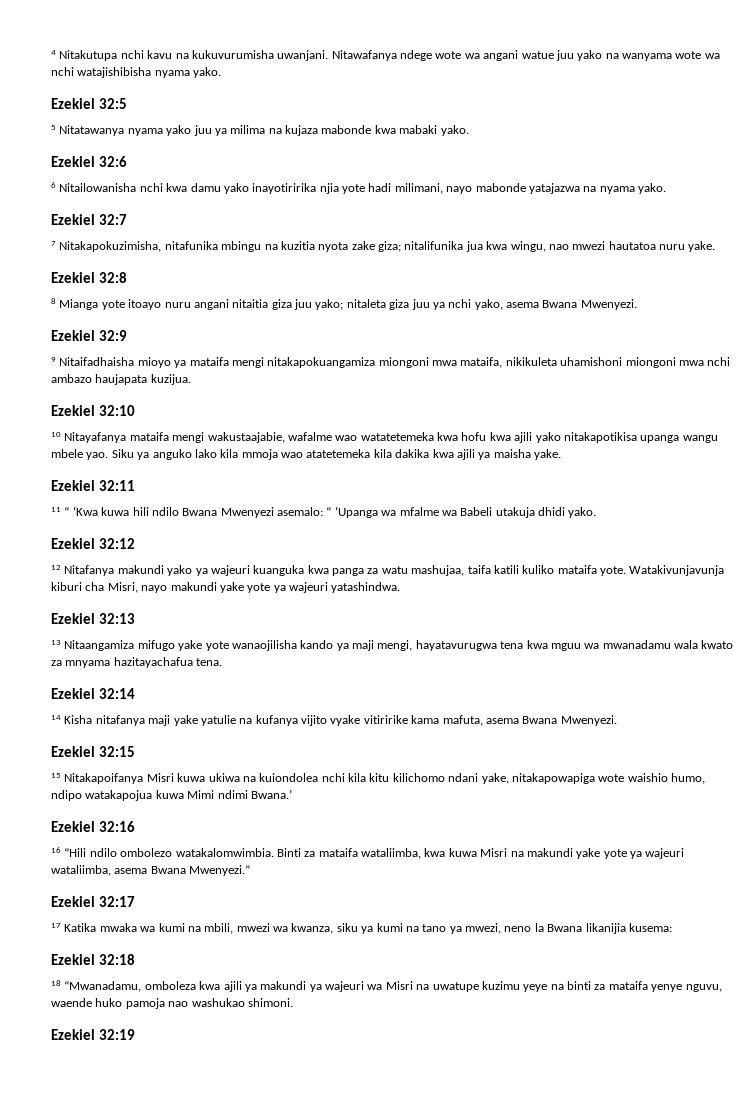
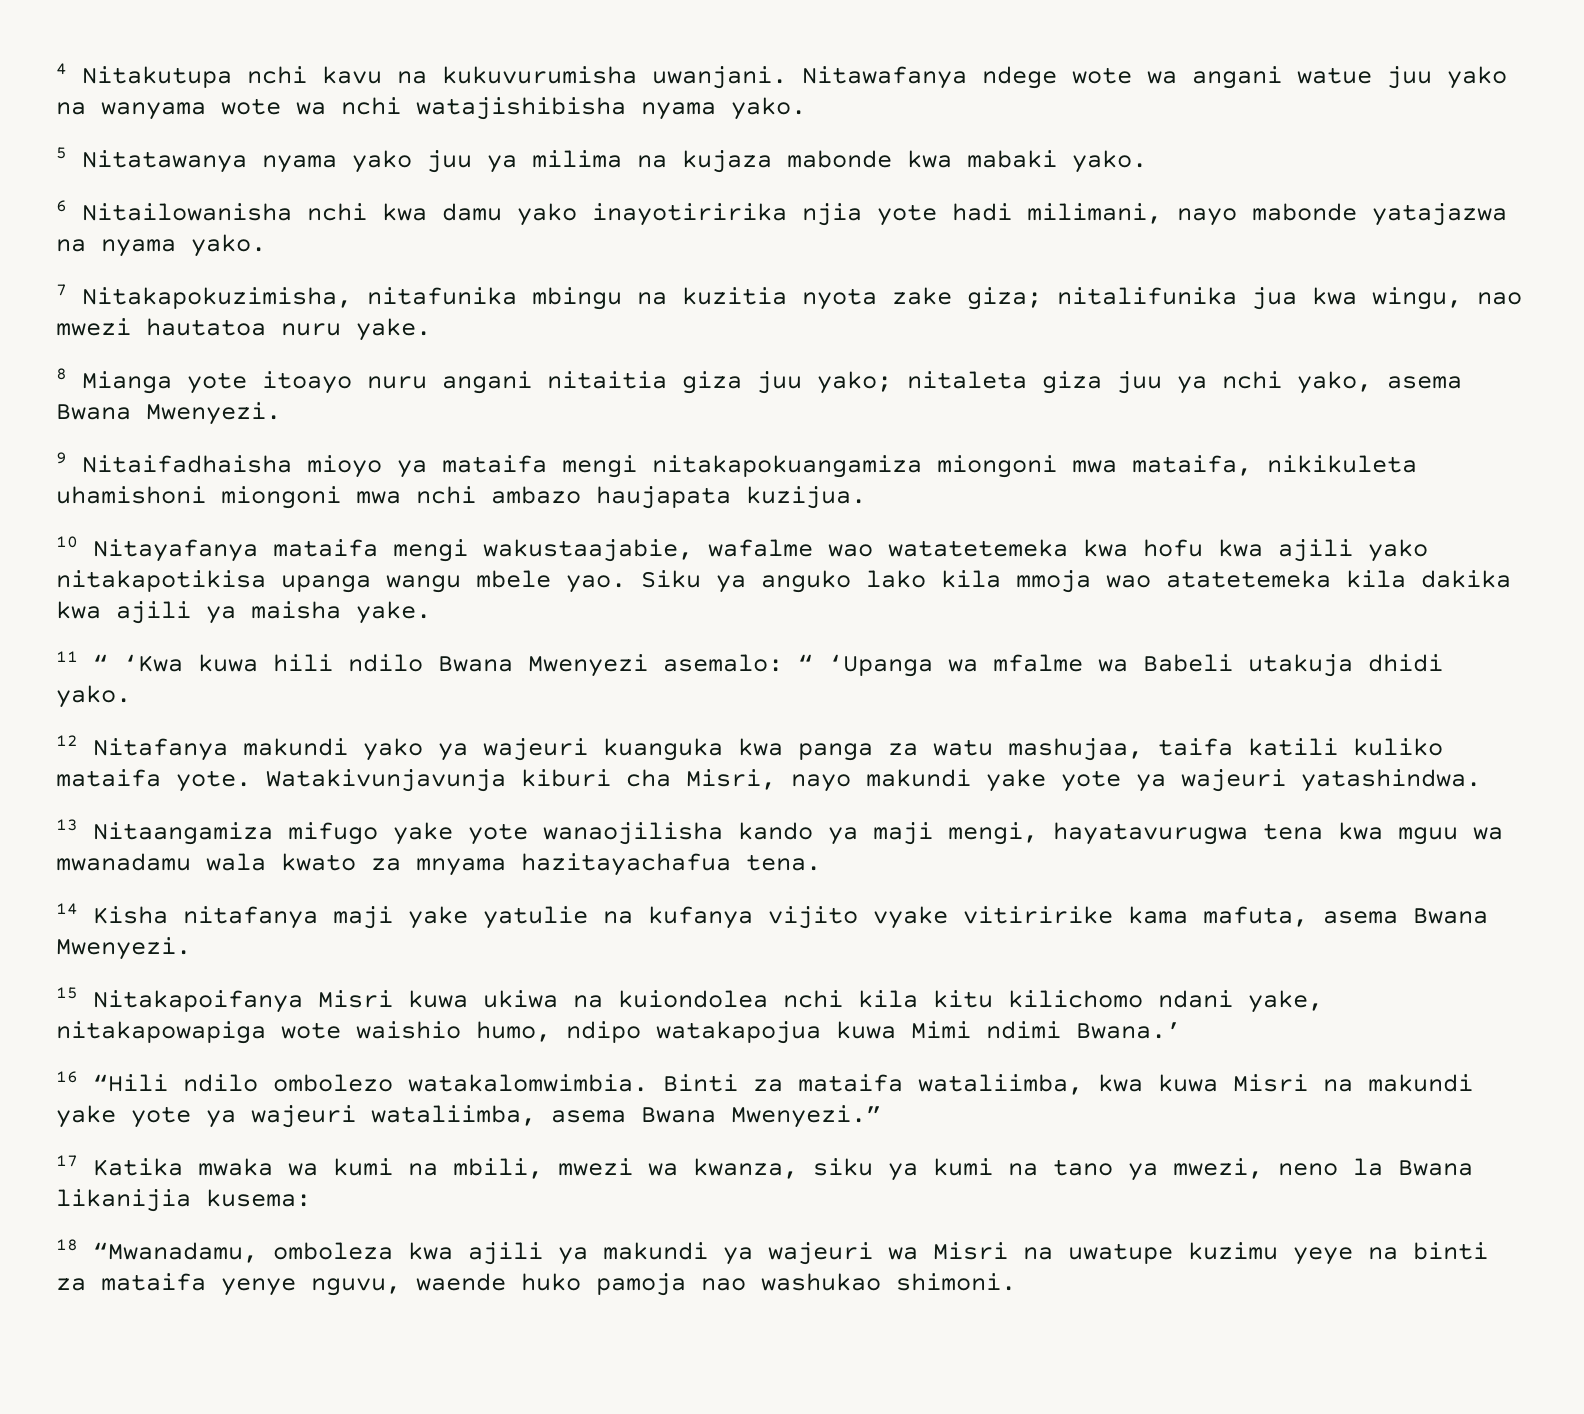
- Ezekiel 32:5
- Ezekiel 32:6
- Ezekiel 32:7
- Ezekiel 32:8
- Ezekiel 32:9
- Ezekiel 32:10
- Ezekiel 32:11
- Ezekiel 32:12
- Ezekiel 32:13
- Ezekiel 32:14
- Ezekiel 32:15
- Ezekiel 32:16
- Ezekiel 32:17
- Ezekiel 32:18
- Ezekiel 32:19

